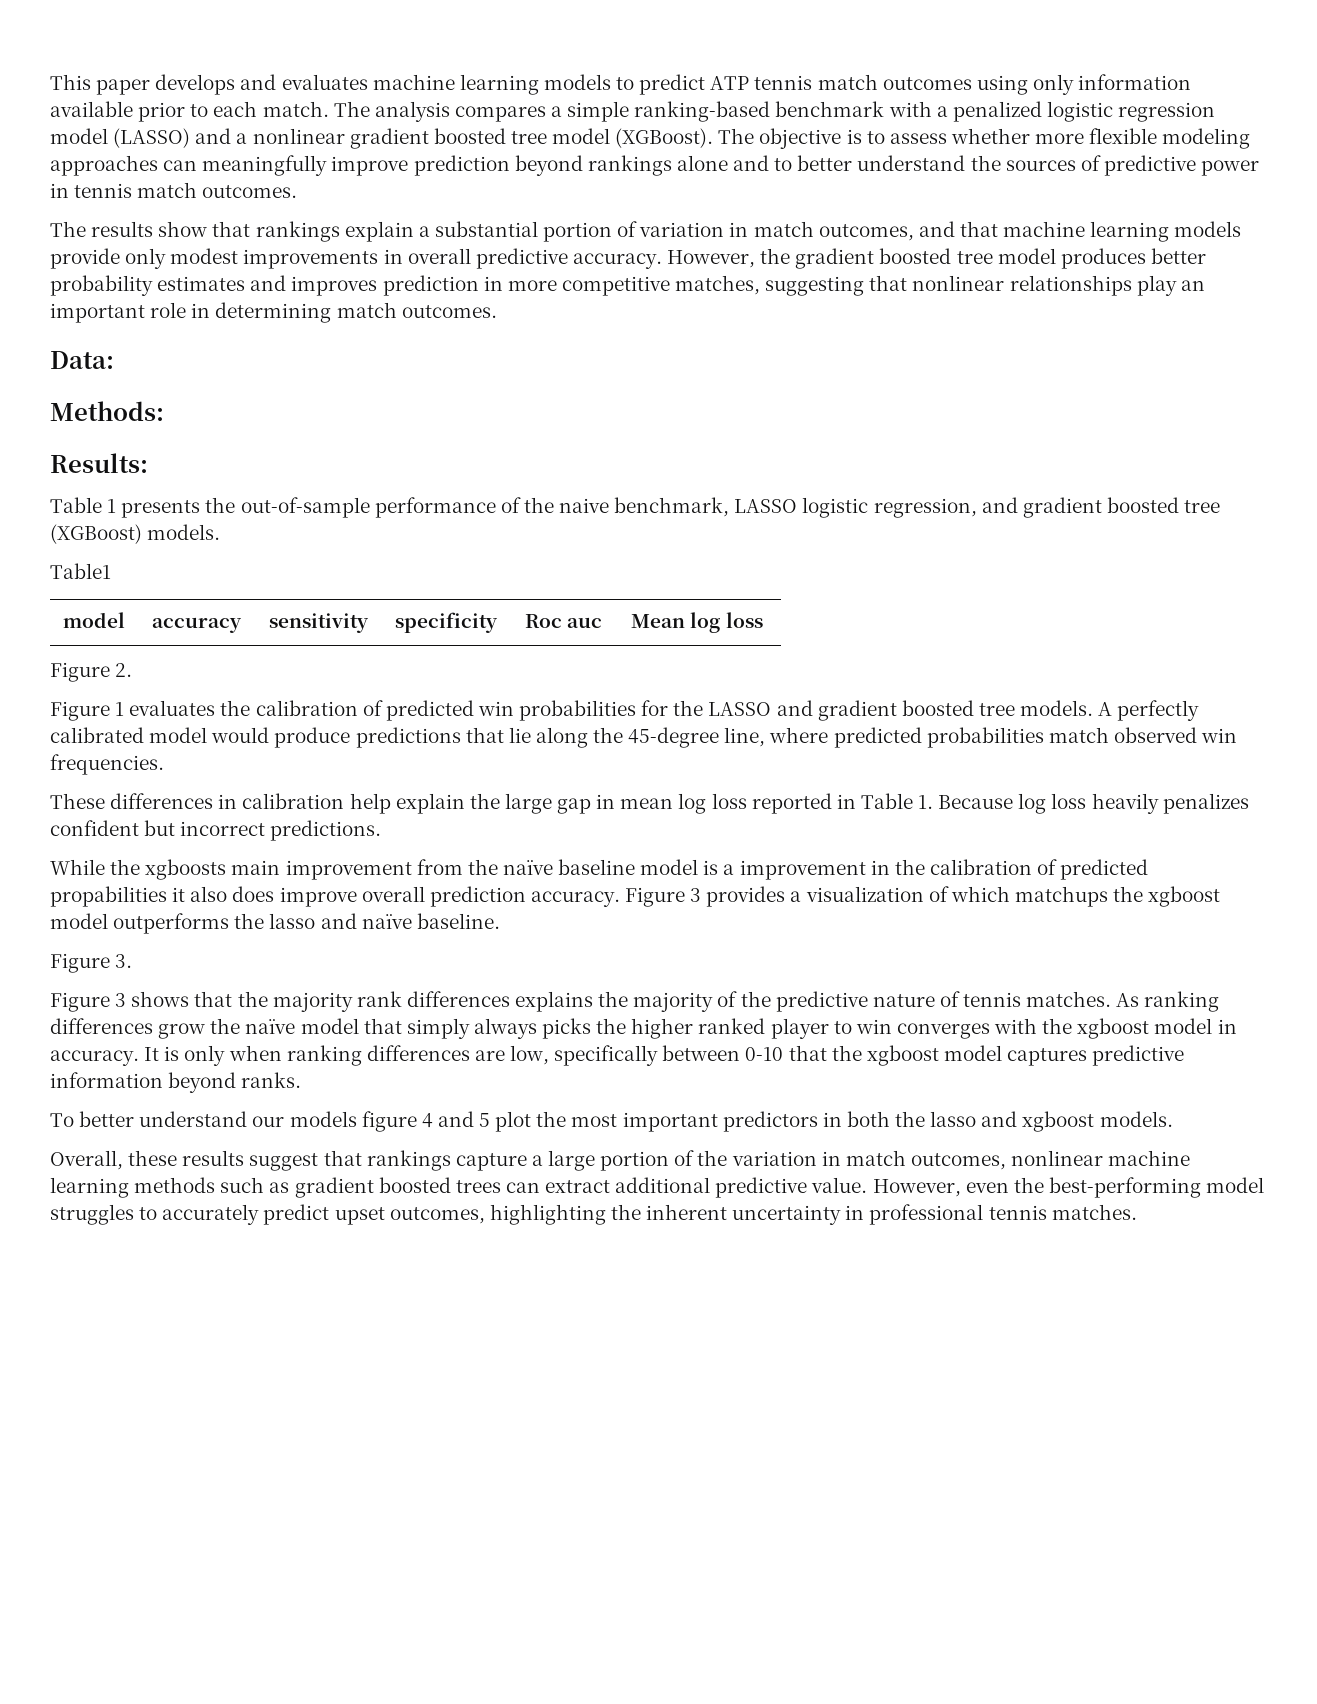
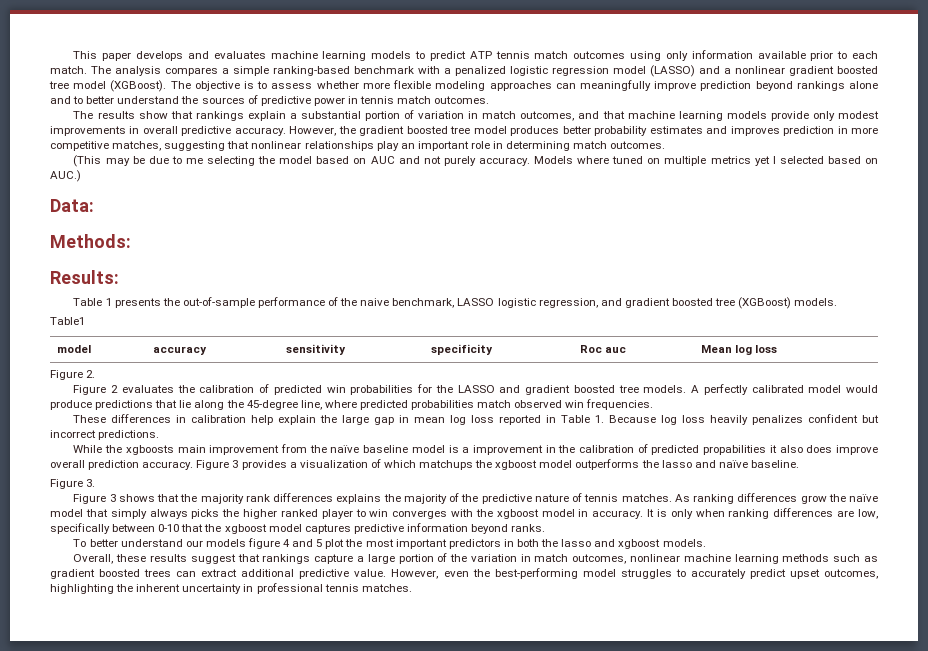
+ (This may be due to me selecting the model based on AUC and not purely accuracy. Models where tuned on multiple metrics yet I selected based on AUC.)
- Figure 1 evaluates the calibration of predicted win probabilities for the LASSO and gradient boosted tree models.
+ Figure 2 evaluates the calibration of predicted win probabilities for the LASSO and gradient boosted tree models.

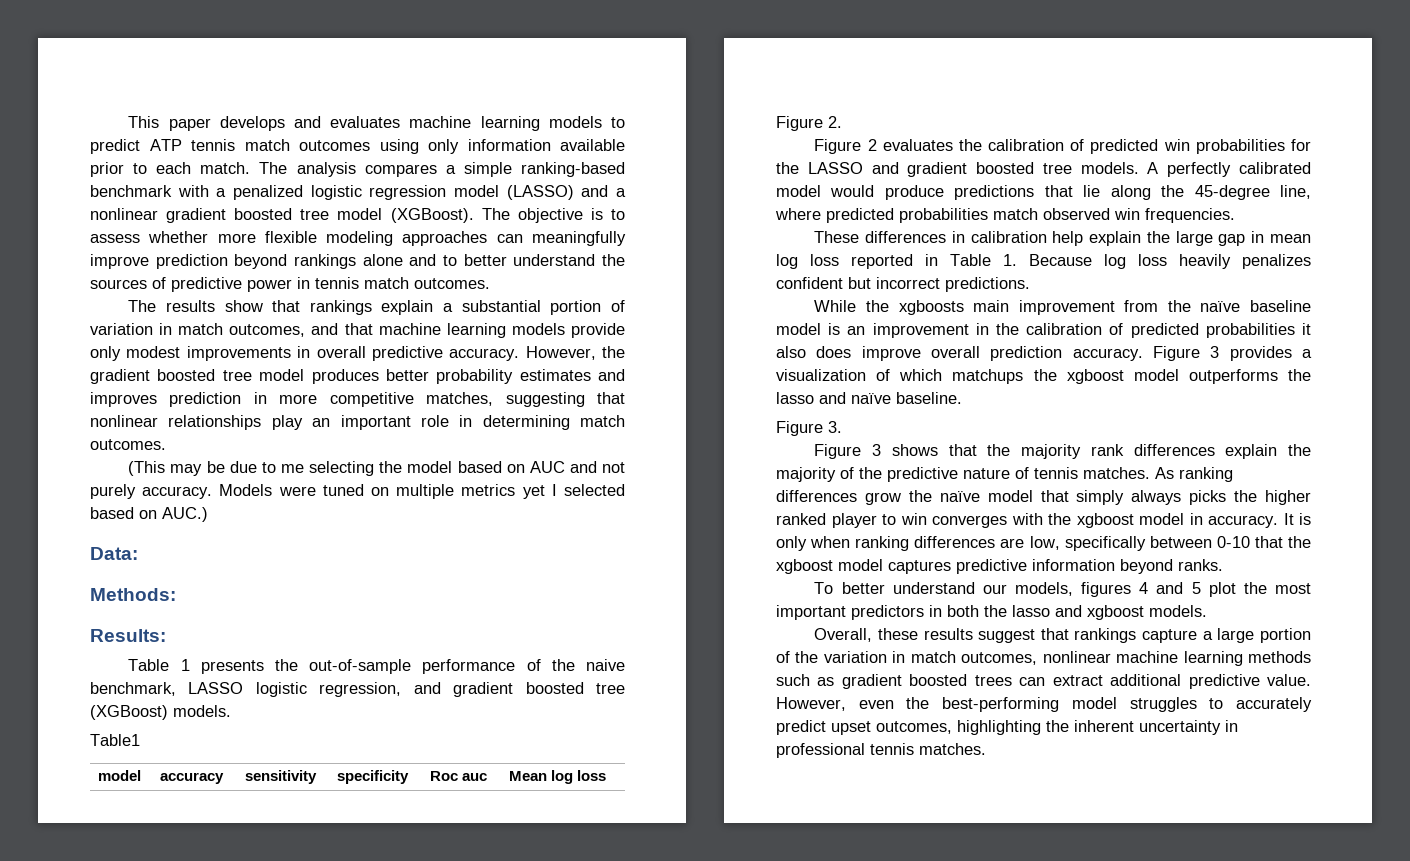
- Models where tuned on multiple metrics yet I selected based on AUC.)
+ Models were tuned on multiple metrics yet I selected based on AUC.)
- While the xgboosts main improvement from the naïve baseline model is a improvement in the calibration of predicted propabilities it also does improve overall prediction accuracy.
+ While the xgboosts main improvement from the naïve baseline model is an improvement in the calibration of predicted probabilities it also does improve overall prediction accuracy.
- Figure 3 shows that the majority rank differences explains the majority of the predictive nature of tennis matches.
+ Figure 3 shows that the majority rank differences explain the majority of the predictive nature of tennis matches.
- To better understand our models figure 4 and 5 plot the most important predictors in both the lasso and xgboost models.
+ To better understand our models, figures 4 and 5 plot the most important predictors in both the lasso and xgboost models.

